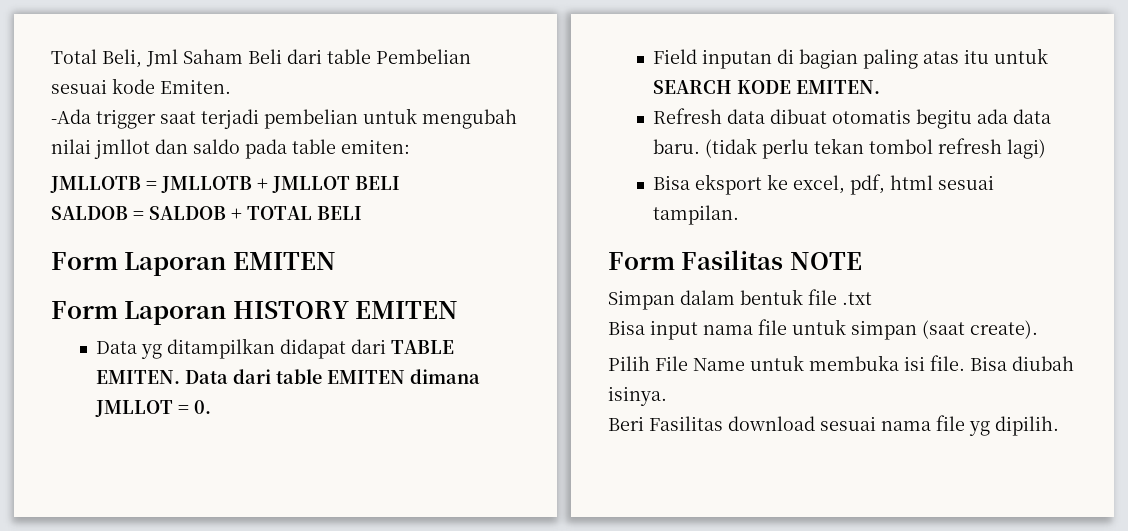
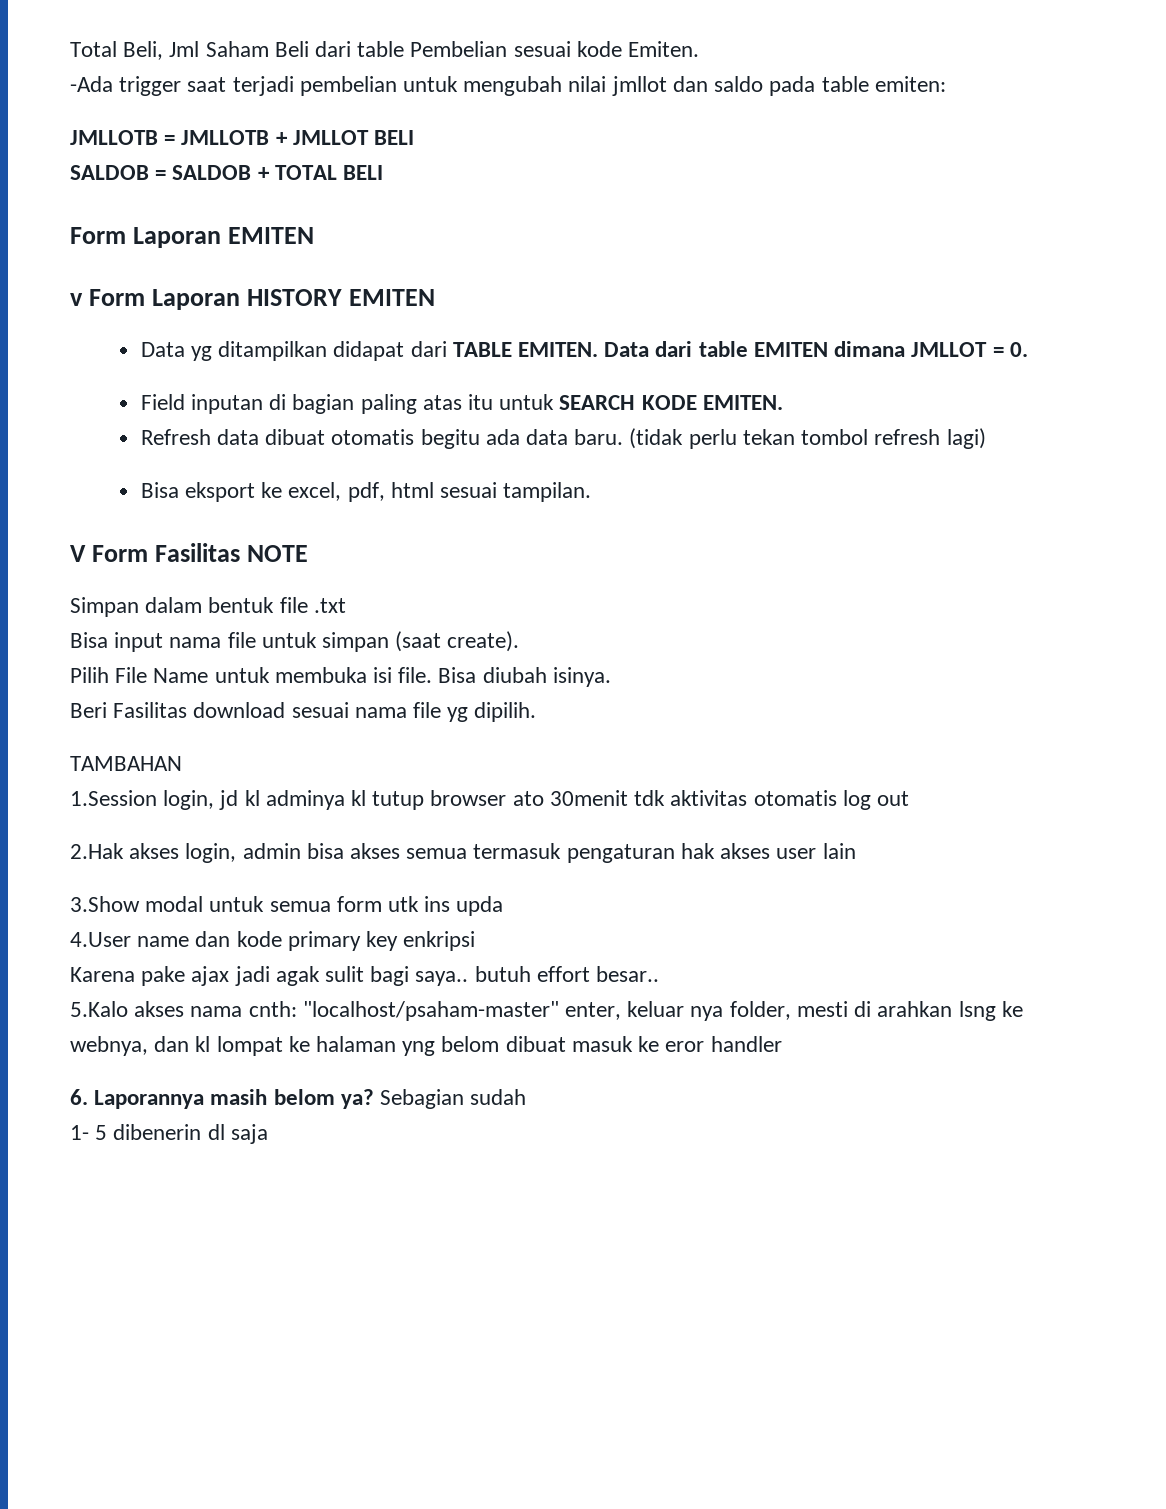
- Form Laporan HISTORY EMITEN
+ v Form Laporan HISTORY EMITEN
- Form Fasilitas NOTE
+ V Form Fasilitas NOTE
+ TAMBAHAN
+ 1.Session login, jd kl adminya kl tutup browser ato 30menit tdk aktivitas otomatis log out
+ 2.Hak akses login, admin bisa akses semua termasuk pengaturan hak akses user lain
+ 3.Show modal untuk semua form utk ins upda
+ 4.User name dan kode primary key enkripsi
+ Karena pake ajax jadi agak sulit bagi saya.. butuh effort besar..
+ 5.Kalo akses nama cnth: "localhost/psaham-master" enter, keluar nya folder, mesti di arahkan lsng ke webnya, dan kl lompat ke halaman yng belom dibuat masuk ke eror handler
+ 6. Laporannya masih belom ya? Sebagian sudah
+ 1- 5 dibenerin dl saja

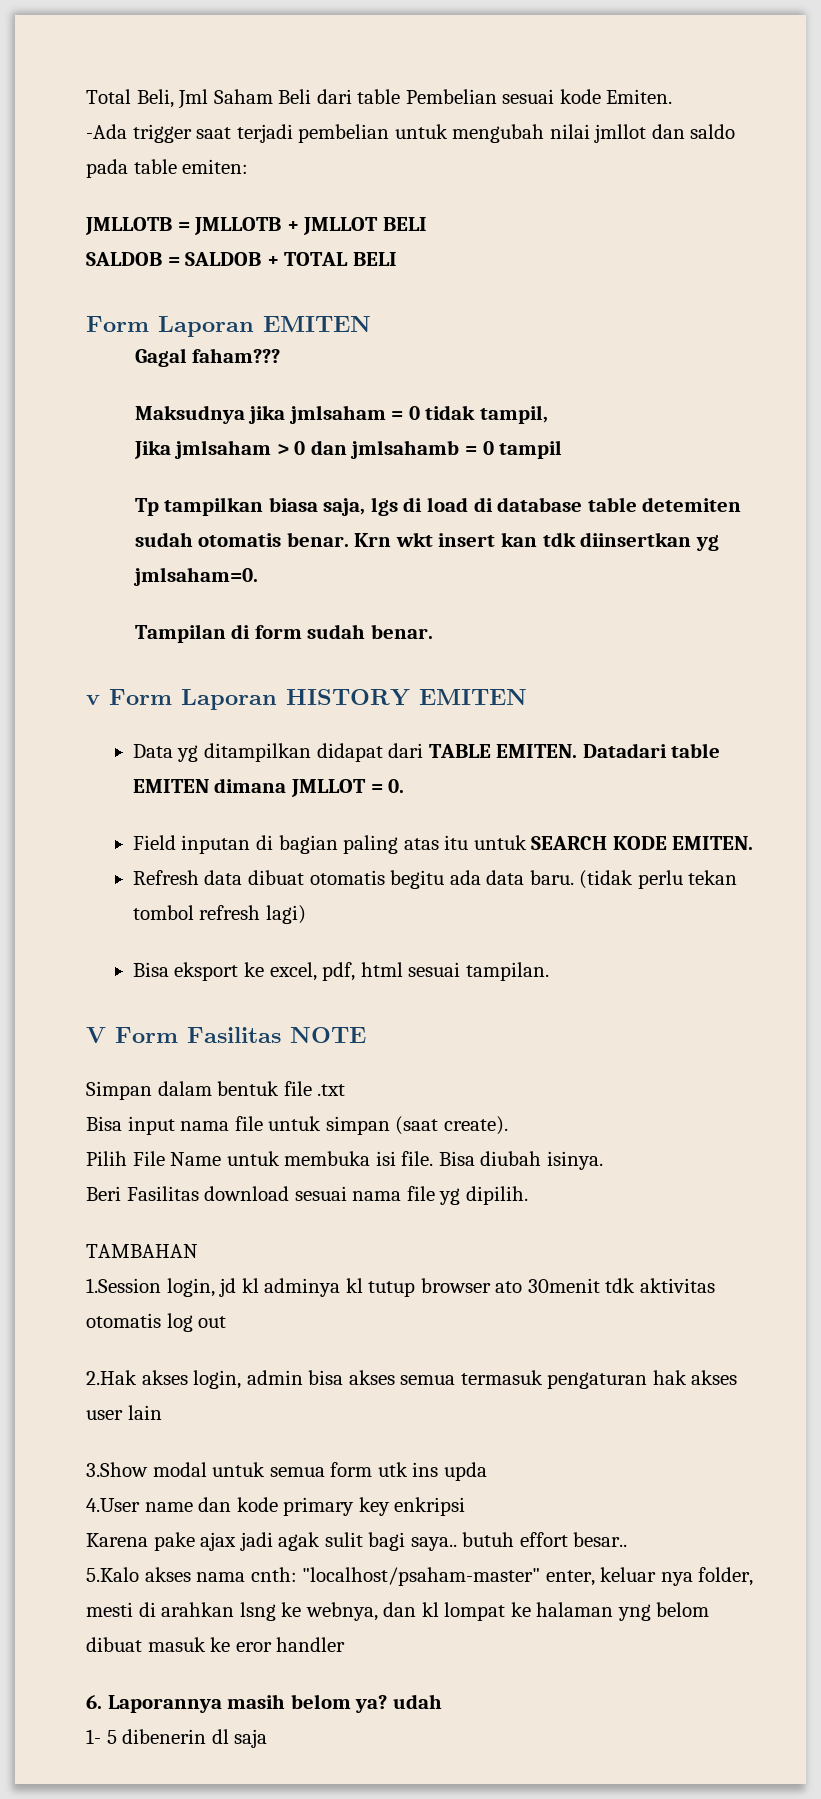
+ Gagal faham???
+ Maksudnya jika jmlsaham = 0 tidak tampil,
+ Jika jmlsaham > 0 dan jmlsahamb = 0 tampil
+ Tp tampilkan biasa saja, lgs di load di database table detemiten sudah otomatis benar. Krn wkt insert kan tdk diinsertkan yg jmlsaham=0.
+ Tampilan di form sudah benar.
- Data dari table EMITEN dimana JMLLOT = 0.
+ Datadari table EMITEN dimana JMLLOT = 0.
- 6. Laporannya masih belom ya? Sebagian sudah
+ 6. Laporannya masih belom ya? udah

